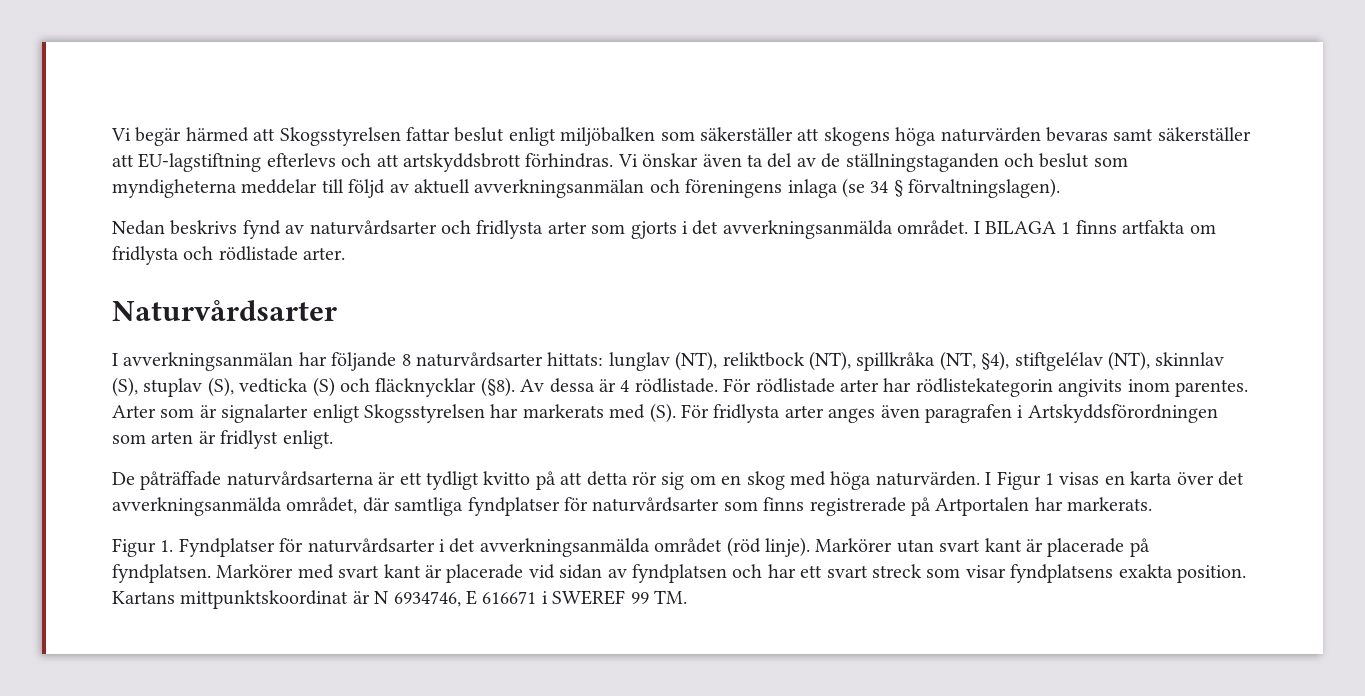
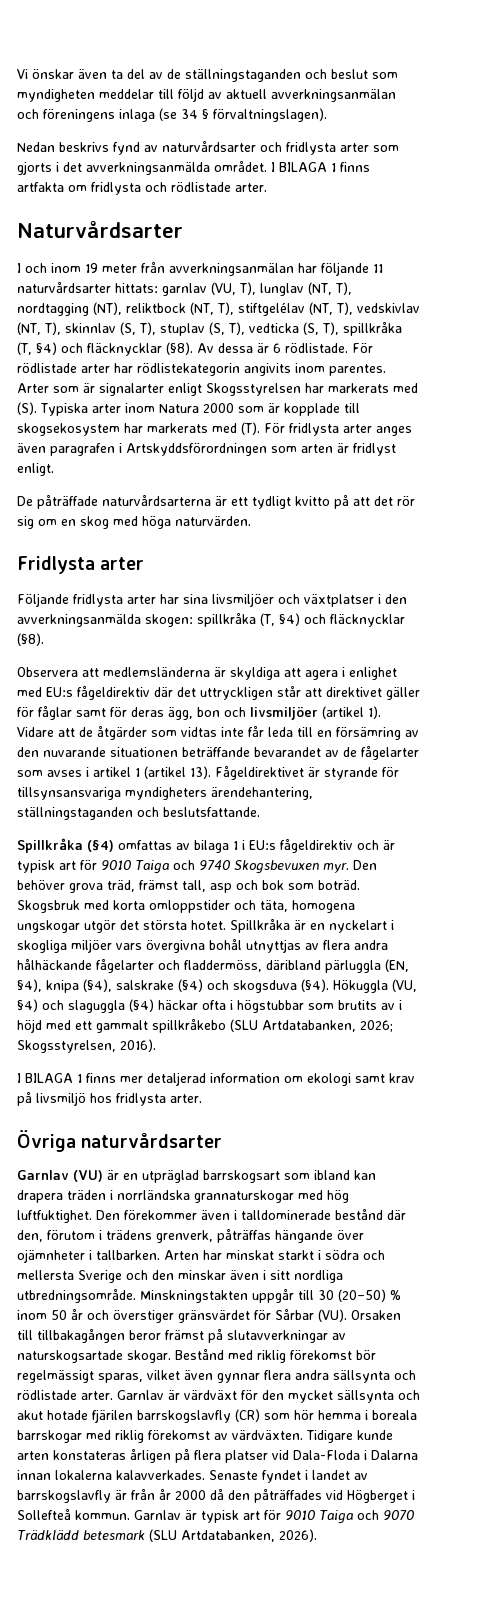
- Vi begär härmed att Skogsstyrelsen fattar beslut enligt miljöbalken som säkerställer att skogens höga naturvärden bevaras samt säkerställer att EU-lagstiftning efterlevs och att artskyddsbrott förhindras. Vi önskar även ta del av de ställningstaganden och beslut som myndigheterna meddelar till följd av aktuell avverkningsanmälan och föreningens inlaga (se 34 § förvaltningslagen).
+ Vi önskar även ta del av de ställningstaganden och beslut som myndigheten meddelar till följd av aktuell avverkningsanmälan och föreningens inlaga (se 34 § förvaltningslagen).
- I avverkningsanmälan har följande 8 naturvårdsarter hittats: lunglav (NT), reliktbock (NT), spillkråka (NT, §4), stiftgelélav (NT), skinnlav (S), stuplav (S), vedticka (S) och fläcknycklar (§8).
+ I och inom 19 meter från avverkningsanmälan har följande 11 naturvårdsarter hittats: garnlav (VU, T), lunglav (NT, T), nordtagging (NT), reliktbock (NT, T), stiftgelélav (NT, T), vedskivlav (NT, T), skinnlav (S, T), stuplav (S, T), vedticka (S, T), spillkråka (T, §4) och fläcknycklar (§8).
- Av dessa är 4 rödlistade.
+ Av dessa är 6 rödlistade.
- Arter som är signalarter enligt Skogsstyrelsen har markerats med (S). För fridlysta arter anges även paragrafen i Artskyddsförordningen som arten är fridlyst enligt.
+ Arter som är signalarter enligt Skogsstyrelsen har markerats med (S). Typiska arter inom Natura 2000 som är kopplade till skogsekosystem har markerats med (T). För fridlysta arter anges även paragrafen i Artskyddsförordningen som arten är fridlyst enligt.
- De påträffade naturvårdsarterna är ett tydligt kvitto på att detta rör sig om en skog med höga naturvärden. I Figur 1 visas en karta över det avverkningsanmälda området, där samtliga fyndplatser för naturvårdsarter som finns registrerade på Artportalen har markerats.
- Figur 1. Fyndplatser för naturvårdsarter i det avverkningsanmälda området (röd linje). Markörer utan svart kant är placerade på fyndplatsen. Markörer med svart kant är placerade vid sidan av fyndplatsen och har ett svart streck som visar fyndplatsens exakta position. Kartans mittpunktskoordinat är N 6934746, E 616671 i SWEREF 99 TM.
+ De påträffade naturvårdsarterna är ett tydligt kvitto på att det rör sig om en skog med höga naturvärden.
+ Fridlysta arter
+ Följande fridlysta arter har sina livsmiljöer och växtplatser i den avverkningsanmälda skogen: spillkråka (T, §4) och fläcknycklar (§8).
+ Observera att medlemsländerna är skyldiga att agera i enlighet med EU:s fågeldirektiv där det uttryckligen står att direktivet gäller för fåglar samt för deras ägg, bon och livsmiljöer (artikel 1). Vidare att de åtgärder som vidtas inte får leda till en försämring av den nuvarande situationen beträffande bevarandet av de fågelarter som avses i artikel 1 (artikel 13). Fågeldirektivet är styrande för tillsynsansvariga myndigheters ärendehantering, ställningstaganden och beslutsfattande.
+ Spillkråka (§4) omfattas av bilaga 1 i EU:s fågeldirektiv och är typisk art för 9010 Taiga och 9740 Skogsbevuxen myr. Den behöver grova träd, främst tall, asp och bok som boträd. Skogsbruk med korta omloppstider och täta, homogena ungskogar utgör det största hotet. Spillkråka är en nyckelart i skogliga miljöer vars övergivna bohål utnyttjas av flera andra hålhäckande fågelarter och fladdermöss, däribland pärluggla (EN, §4), knipa (§4), salskrake (§4) och skogsduva (§4). Hökuggla (VU, §4) och slaguggla (§4) häckar ofta i högstubbar som brutits av i höjd med ett gammalt spillkråkebo (SLU Artdatabanken, 2026; Skogsstyrelsen, 2016).
+ I BILAGA 1 finns mer detaljerad information om ekologi samt krav på livsmiljö hos fridlysta arter.
+ Övriga naturvårdsarter
+ Garnlav (VU) är en utpräglad barrskogsart som ibland kan drapera träden i norrländska grannaturskogar med hög luftfuktighet. Den förekommer även i talldominerade bestånd där den, förutom i trädens grenverk, påträffas hängande över ojämnheter i tallbarken. Arten har minskat starkt i södra och mellersta Sverige och den minskar även i sitt nordliga utbredningsområde. Minskningstakten uppgår till 30 (20–50) % inom 50 år och överstiger gränsvärdet för Sårbar (VU). Orsaken till tillbakagången beror främst på slutavverkningar av naturskogsartade skogar. Bestånd med riklig förekomst bör regelmässigt sparas, vilket även gynnar flera andra sällsynta och rödlistade arter. Garnlav är värdväxt för den mycket sällsynta och akut hotade fjärilen barrskogslavfly (CR) som hör hemma i boreala barrskogar med riklig förekomst av värdväxten. Tidigare kunde arten konstateras årligen på flera platser vid Dala-Floda i Dalarna innan lokalerna kalavverkades. Senaste fyndet i landet av barrskogslavfly är från år 2000 då den påträffades vid Högberget i Sollefteå kommun. Garnlav är typisk art för 9010 Taiga och 9070 Trädklädd betesmark (SLU Artdatabanken, 2026).

